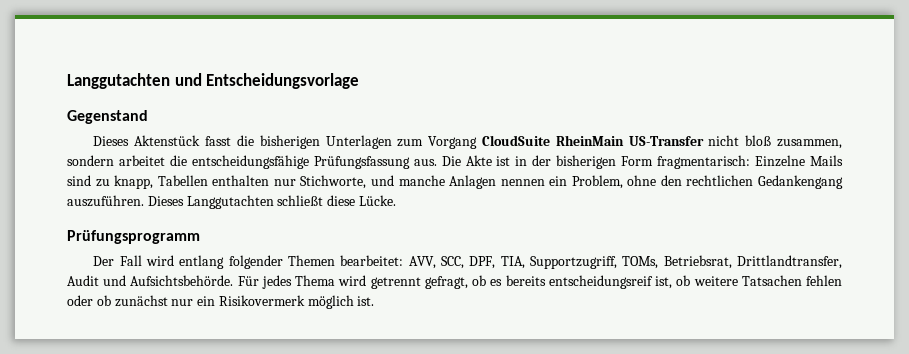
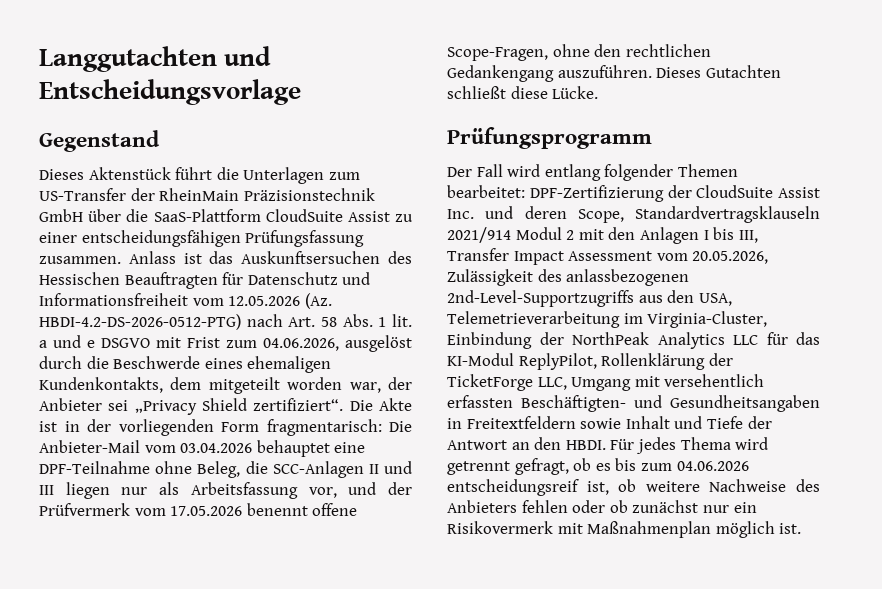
- Dieses Aktenstück fasst die bisherigen Unterlagen zum Vorgang CloudSuite RheinMain US-Transfer nicht bloß zusammen, sondern arbeitet die entscheidungsfähige Prüfungsfassung aus.
+ Dieses Aktenstück führt die Unterlagen zum US-Transfer der RheinMain Präzisionstechnik GmbH über die SaaS-Plattform CloudSuite Assist zu einer entscheidungsfähigen Prüfungsfassung zusammen. Anlass ist das Auskunftsersuchen des Hessischen Beauftragten für Datenschutz und Informationsfreiheit vom 12.05.2026 (Az. HBDI-4.2-DS-2026-0512-PTG) nach Art. 58 Abs. 1 lit. a und e DSGVO mit Frist zum 04.06.2026, ausgelöst durch die Beschwerde eines ehemaligen Kundenkontakts, dem mitgeteilt worden war, der Anbieter sei „Privacy Shield zertifiziert“.
- Die Akte ist in der bisherigen Form fragmentarisch: Einzelne Mails sind zu knapp, Tabellen enthalten nur Stichworte, und manche Anlagen nennen ein Problem, ohne den rechtlichen Gedankengang auszuführen.
+ Die Akte ist in der vorliegenden Form fragmentarisch: Die Anbieter-Mail vom 03.04.2026 behauptet eine DPF-Teilnahme ohne Beleg, die SCC-Anlagen II und III liegen nur als Arbeitsfassung vor, und der Prüfvermerk vom 17.05.2026 benennt offene Scope-Fragen, ohne den rechtlichen Gedankengang auszuführen.
- Dieses Langgutachten schließt diese Lücke.
+ Dieses Gutachten schließt diese Lücke.
- Der Fall wird entlang folgender Themen bearbeitet: AVV, SCC, DPF, TIA, Supportzugriff, TOMs, Betriebsrat, Drittlandtransfer, Audit und Aufsichtsbehörde.
+ Der Fall wird entlang folgender Themen bearbeitet: DPF-Zertifizierung der CloudSuite Assist Inc. und deren Scope, Standardvertragsklauseln 2021/914 Modul 2 mit den Anlagen I bis III, Transfer Impact Assessment vom 20.05.2026, Zulässigkeit des anlassbezogenen 2nd-Level-Supportzugriffs aus den USA, Telemetrieverarbeitung im Virginia-Cluster, Einbindung der NorthPeak Analytics LLC für das KI-Modul ReplyPilot, Rollenklärung der TicketForge LLC, Umgang mit versehentlich erfassten Beschäftigten- und Gesundheitsangaben in Freitextfeldern sowie Inhalt und Tiefe der Antwort an den HBDI.
- Für jedes Thema wird getrennt gefragt, ob es bereits entscheidungsreif ist, ob weitere Tatsachen fehlen oder ob zunächst nur ein Risikovermerk möglich ist.
+ Für jedes Thema wird getrennt gefragt, ob es bis zum 04.06.2026 entscheidungsreif ist, ob weitere Nachweise des Anbieters fehlen oder ob zunächst nur ein Risikovermerk mit Maßnahmenplan möglich ist.

